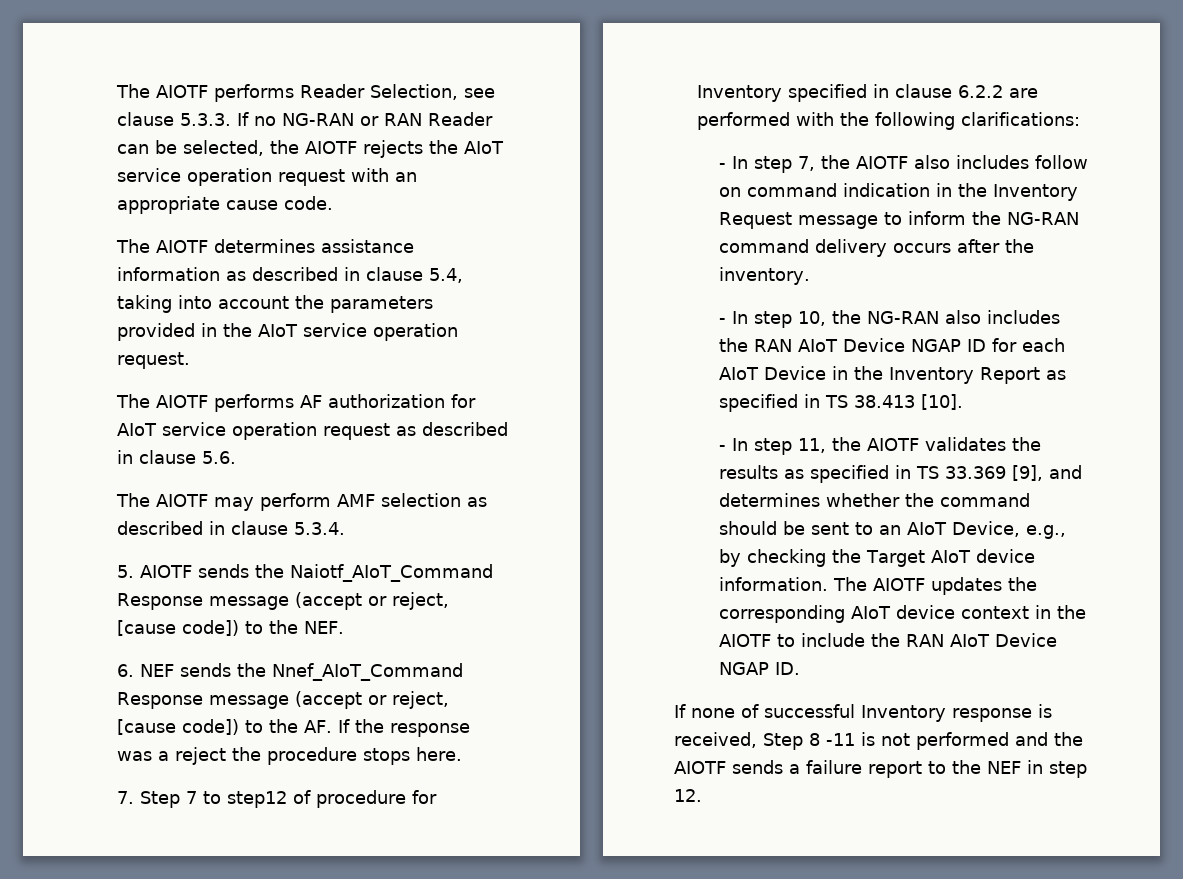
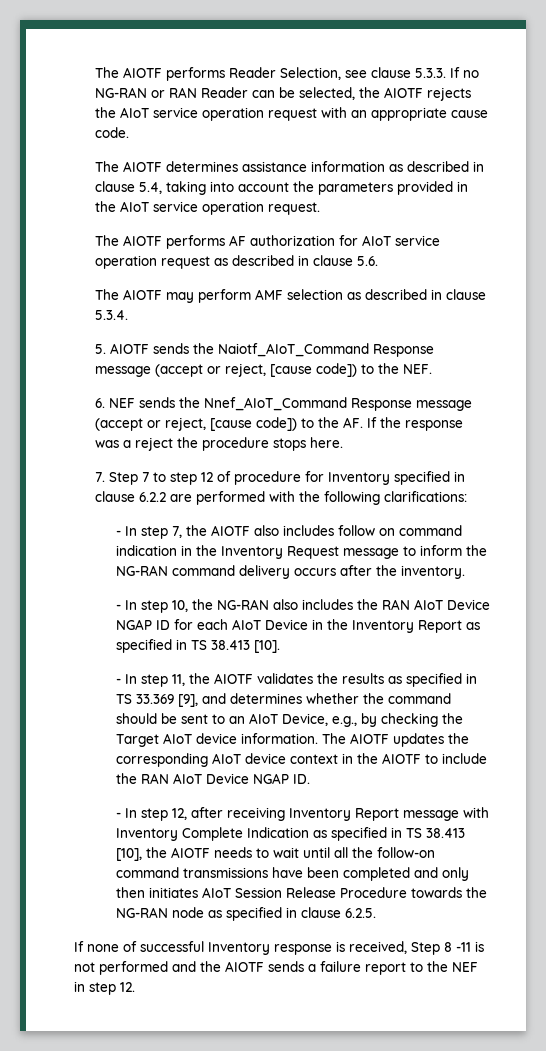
- 7. Step 7 to step12 of procedure for Inventory specified in clause 6.2.2 are performed with the following clarifications:
+ 7. Step 7 to step 12 of procedure for Inventory specified in clause 6.2.2 are performed with the following clarifications:
+ - In step 12, after receiving Inventory Report message with Inventory Complete Indication as specified in TS 38.413 [10], the AIOTF needs to wait until all the follow-on command transmissions have been completed and only then initiates AIoT Session Release Procedure towards the NG-RAN node as specified in clause 6.2.5.

